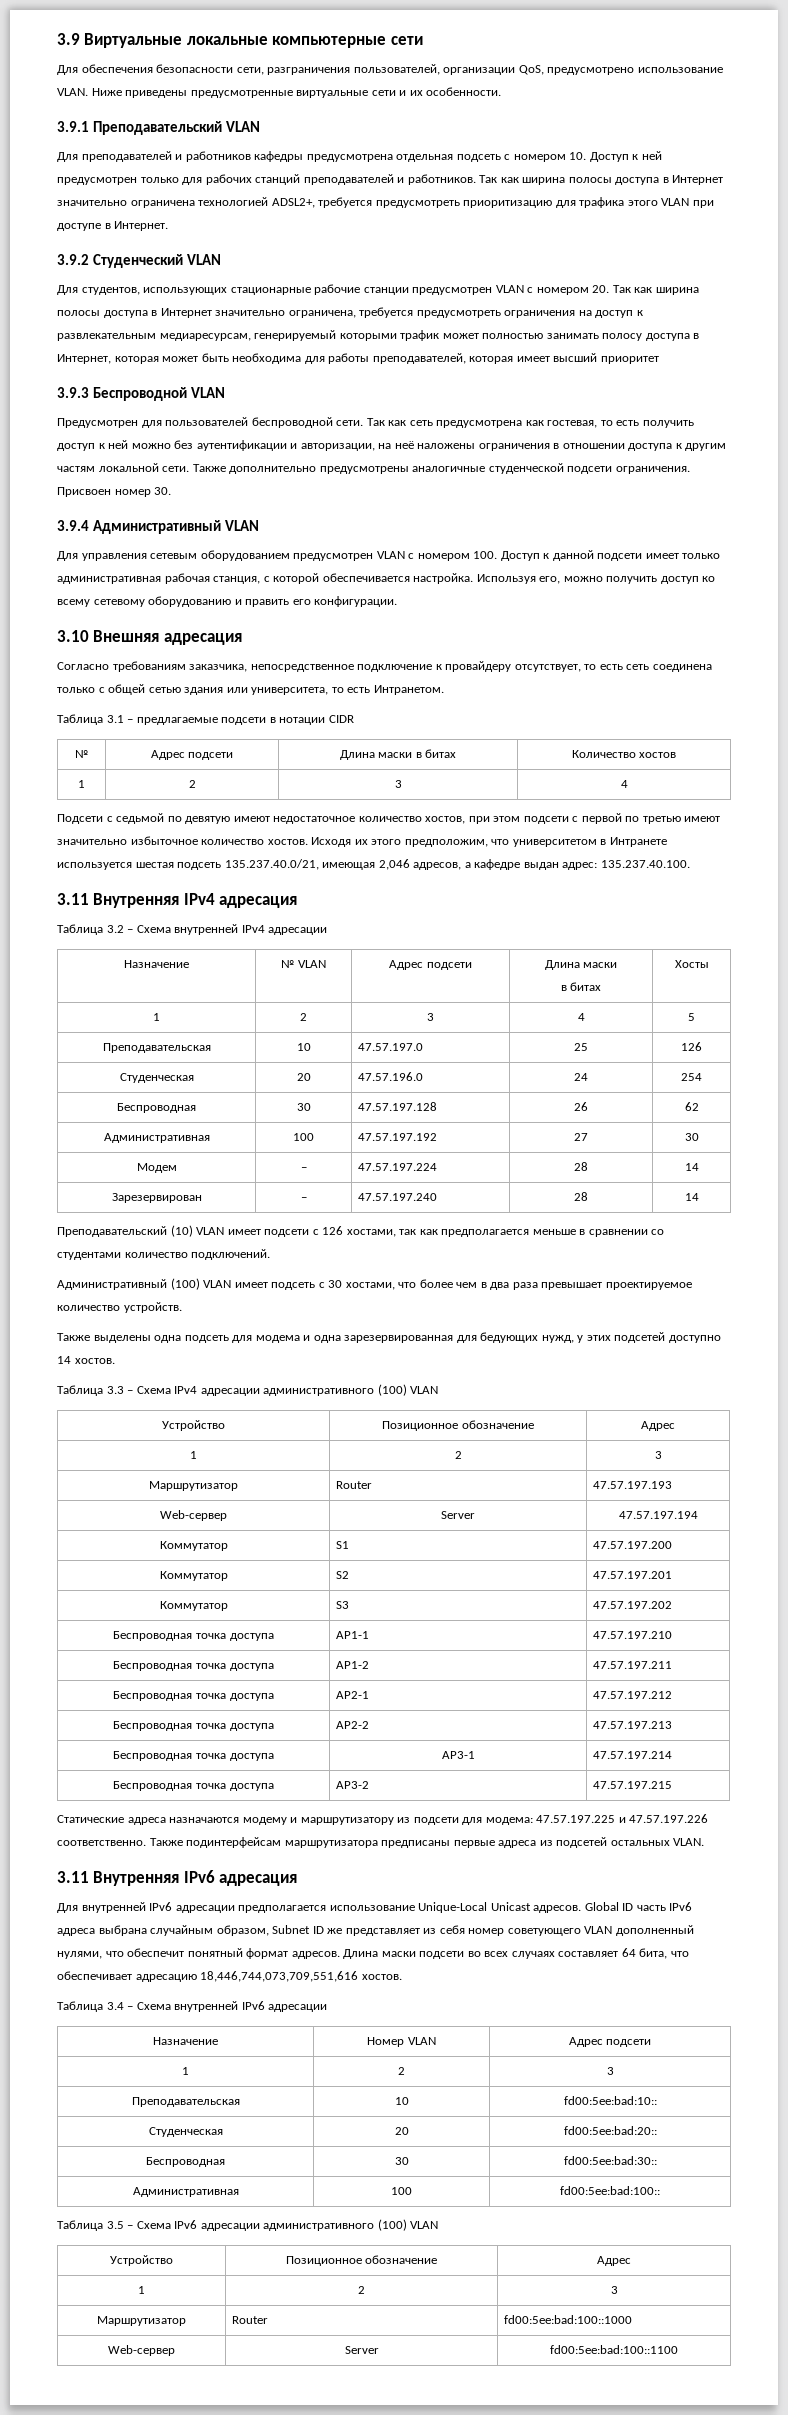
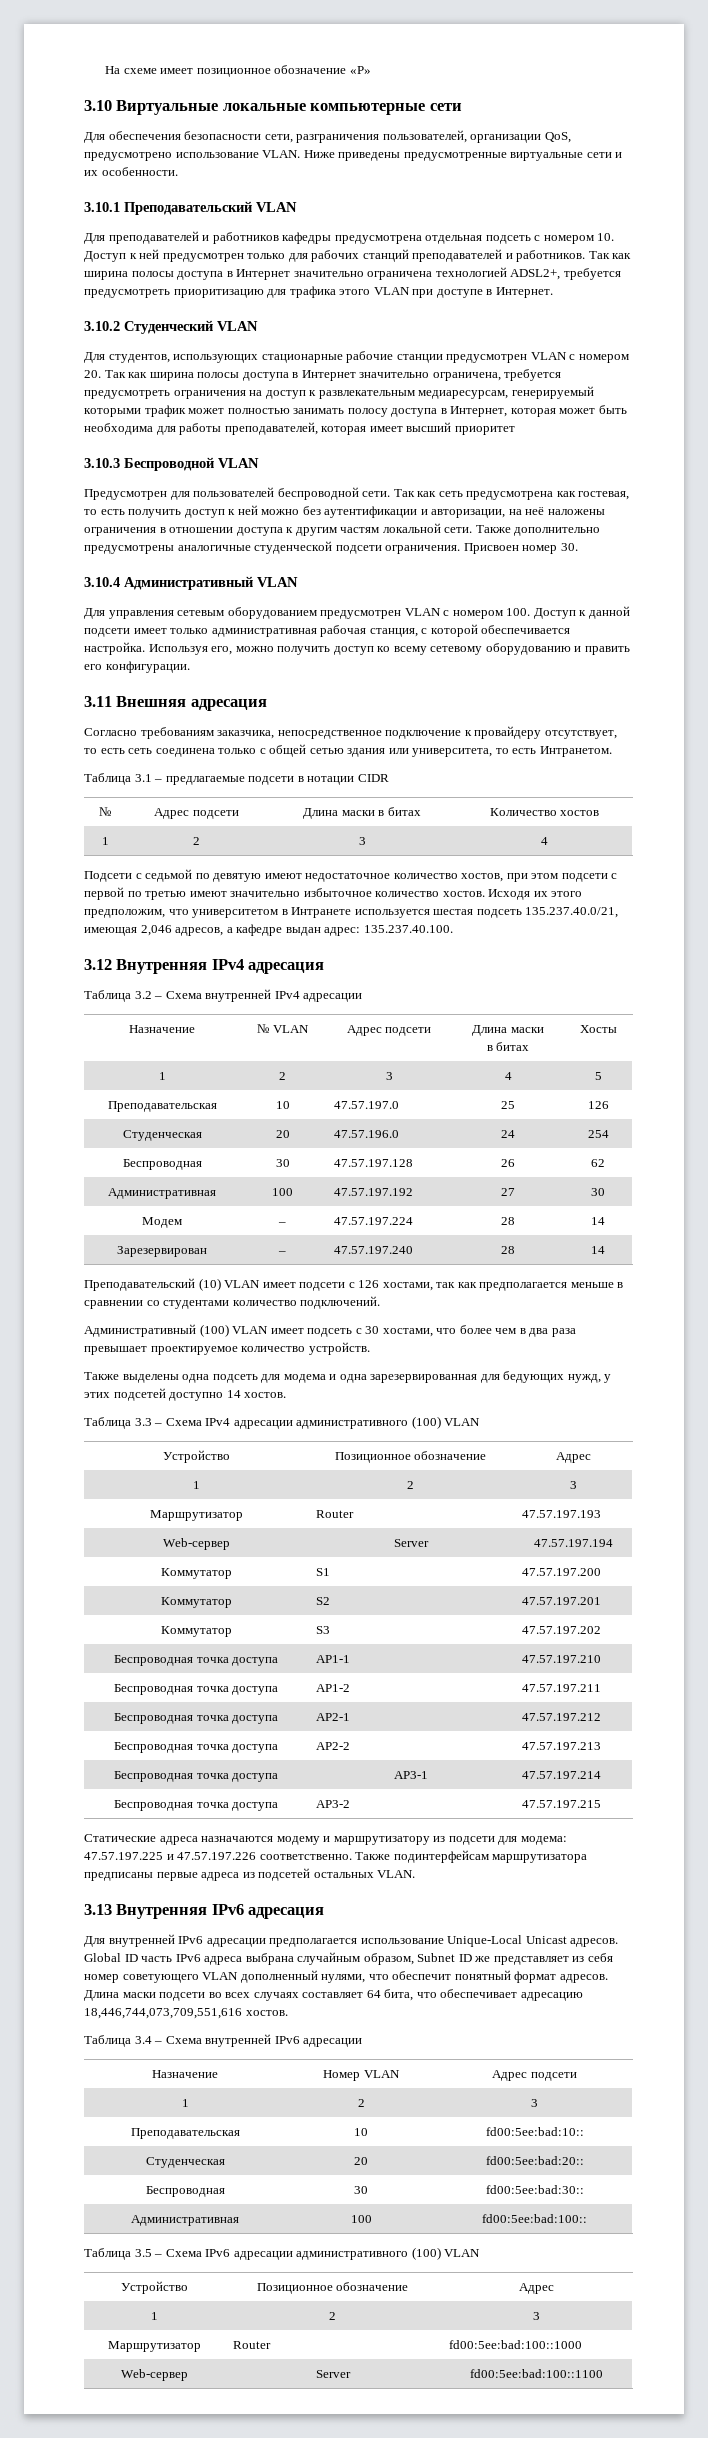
- 3.9 Виртуальные локальные компьютерные сети
+ На схеме имеет позиционное обозначение «P»
+ 3.10 Виртуальные локальные компьютерные сети
- 3.9.1 Преподавательский VLAN
+ 3.10.1 Преподавательский VLAN
- 3.9.2 Студенческий VLAN
+ 3.10.2 Студенческий VLAN
- 3.9.3 Беспроводной VLAN
+ 3.10.3 Беспроводной VLAN
- 3.9.4 Административный VLAN
+ 3.10.4 Административный VLAN
- 3.10 Внешняя адресация
+ 3.11 Внешняя адресация
- 3.11 Внутренняя IPv4 адресация
+ 3.12 Внутренняя IPv4 адресация
- 3.11 Внутренняя IPv6 адресация
+ 3.13 Внутренняя IPv6 адресация

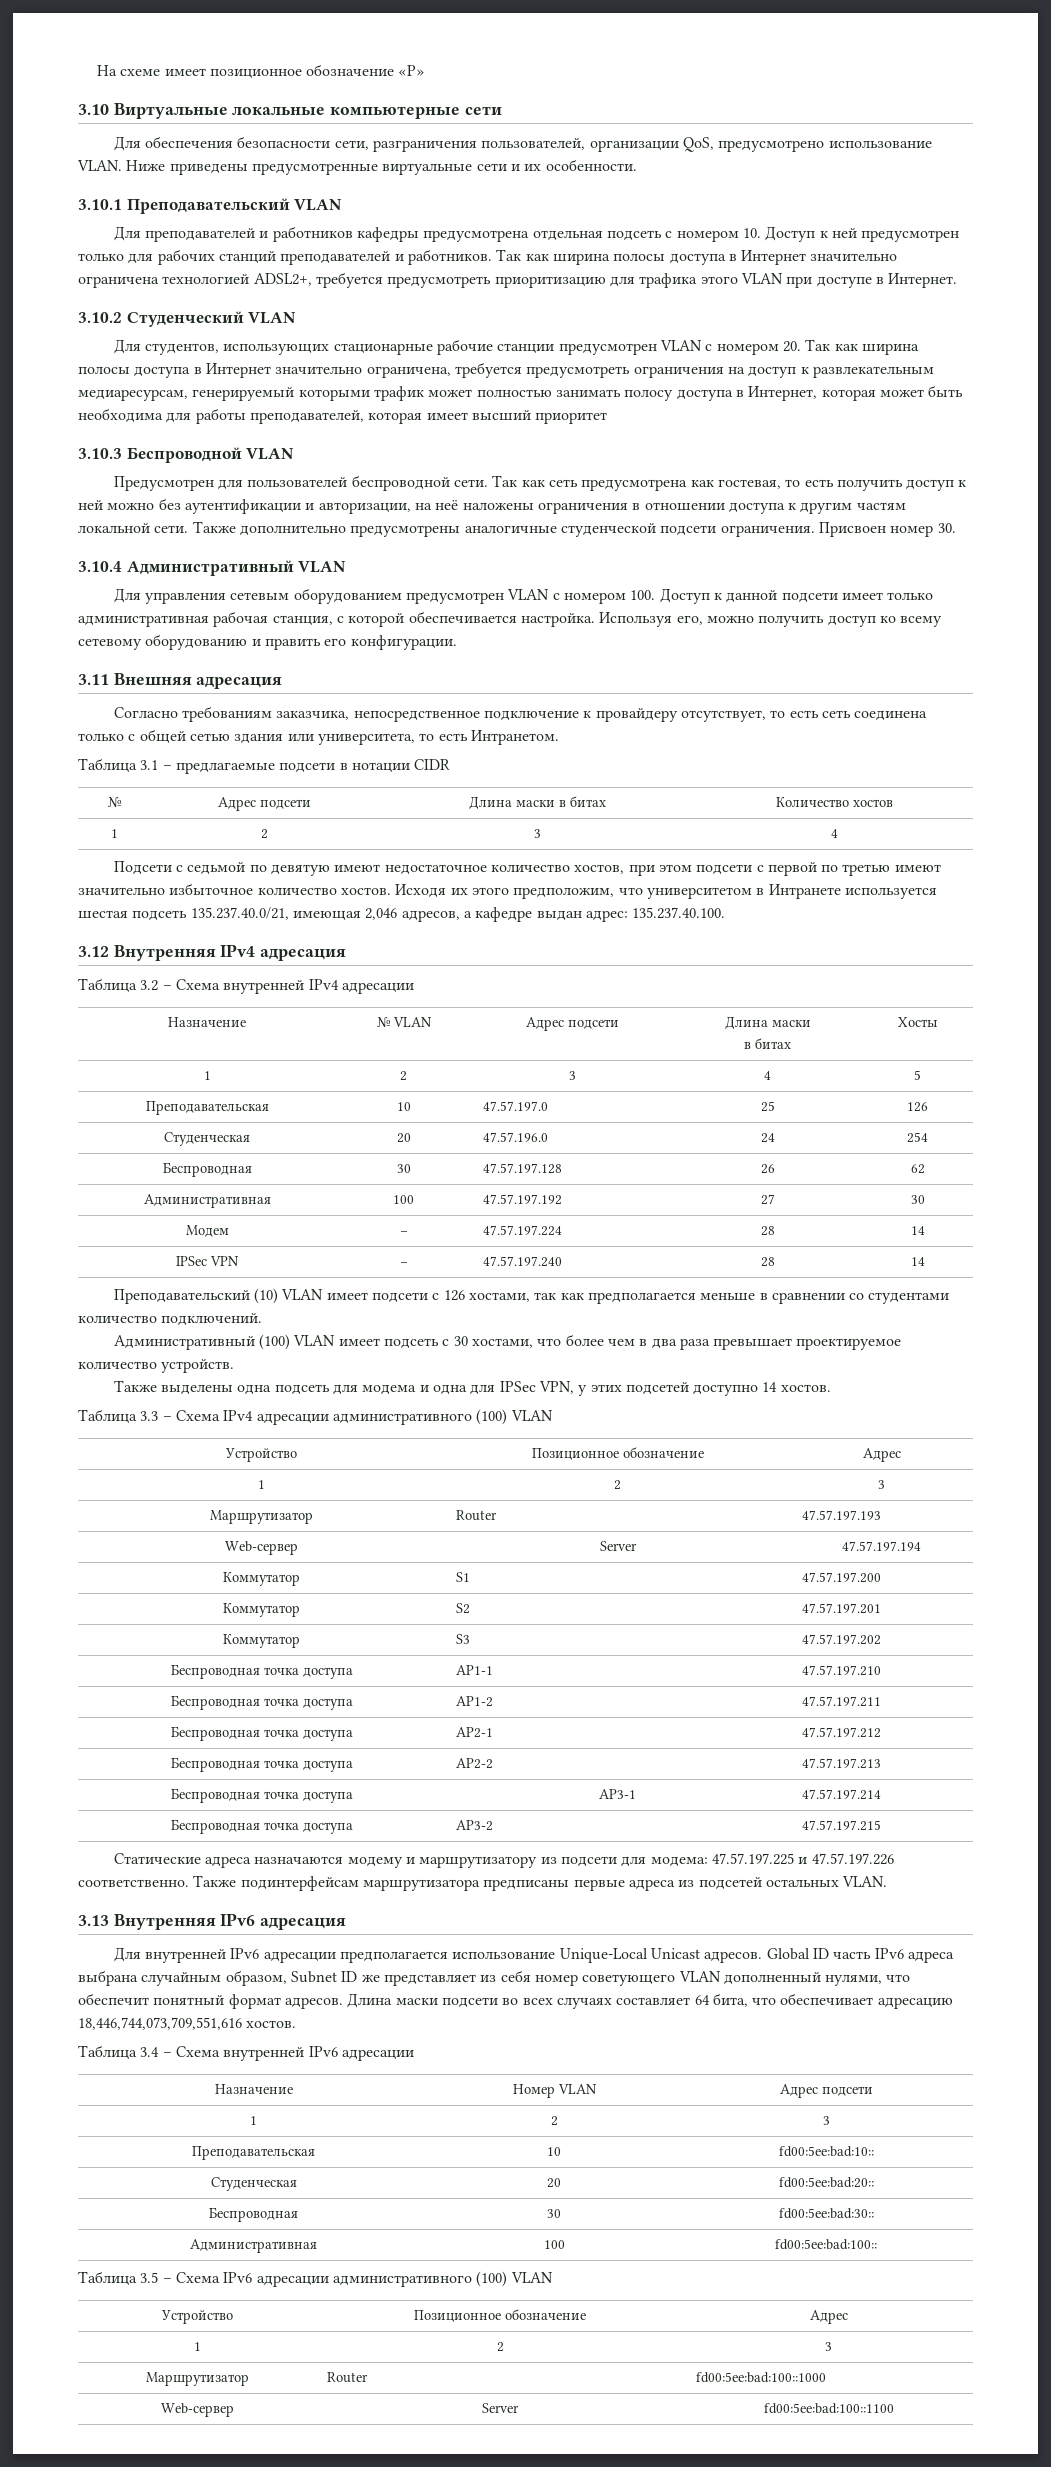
- Зарезервирован | – | 47.57.197.240 | 28 | 14
+ IPSec VPN | – | 47.57.197.240 | 28 | 14
- Также выделены одна подсеть для модема и одна зарезервированная для бедующих нужд, у этих подсетей доступно 14 хостов.
+ Также выделены одна подсеть для модема и одна для IPSec VPN, у этих подсетей доступно 14 хостов.

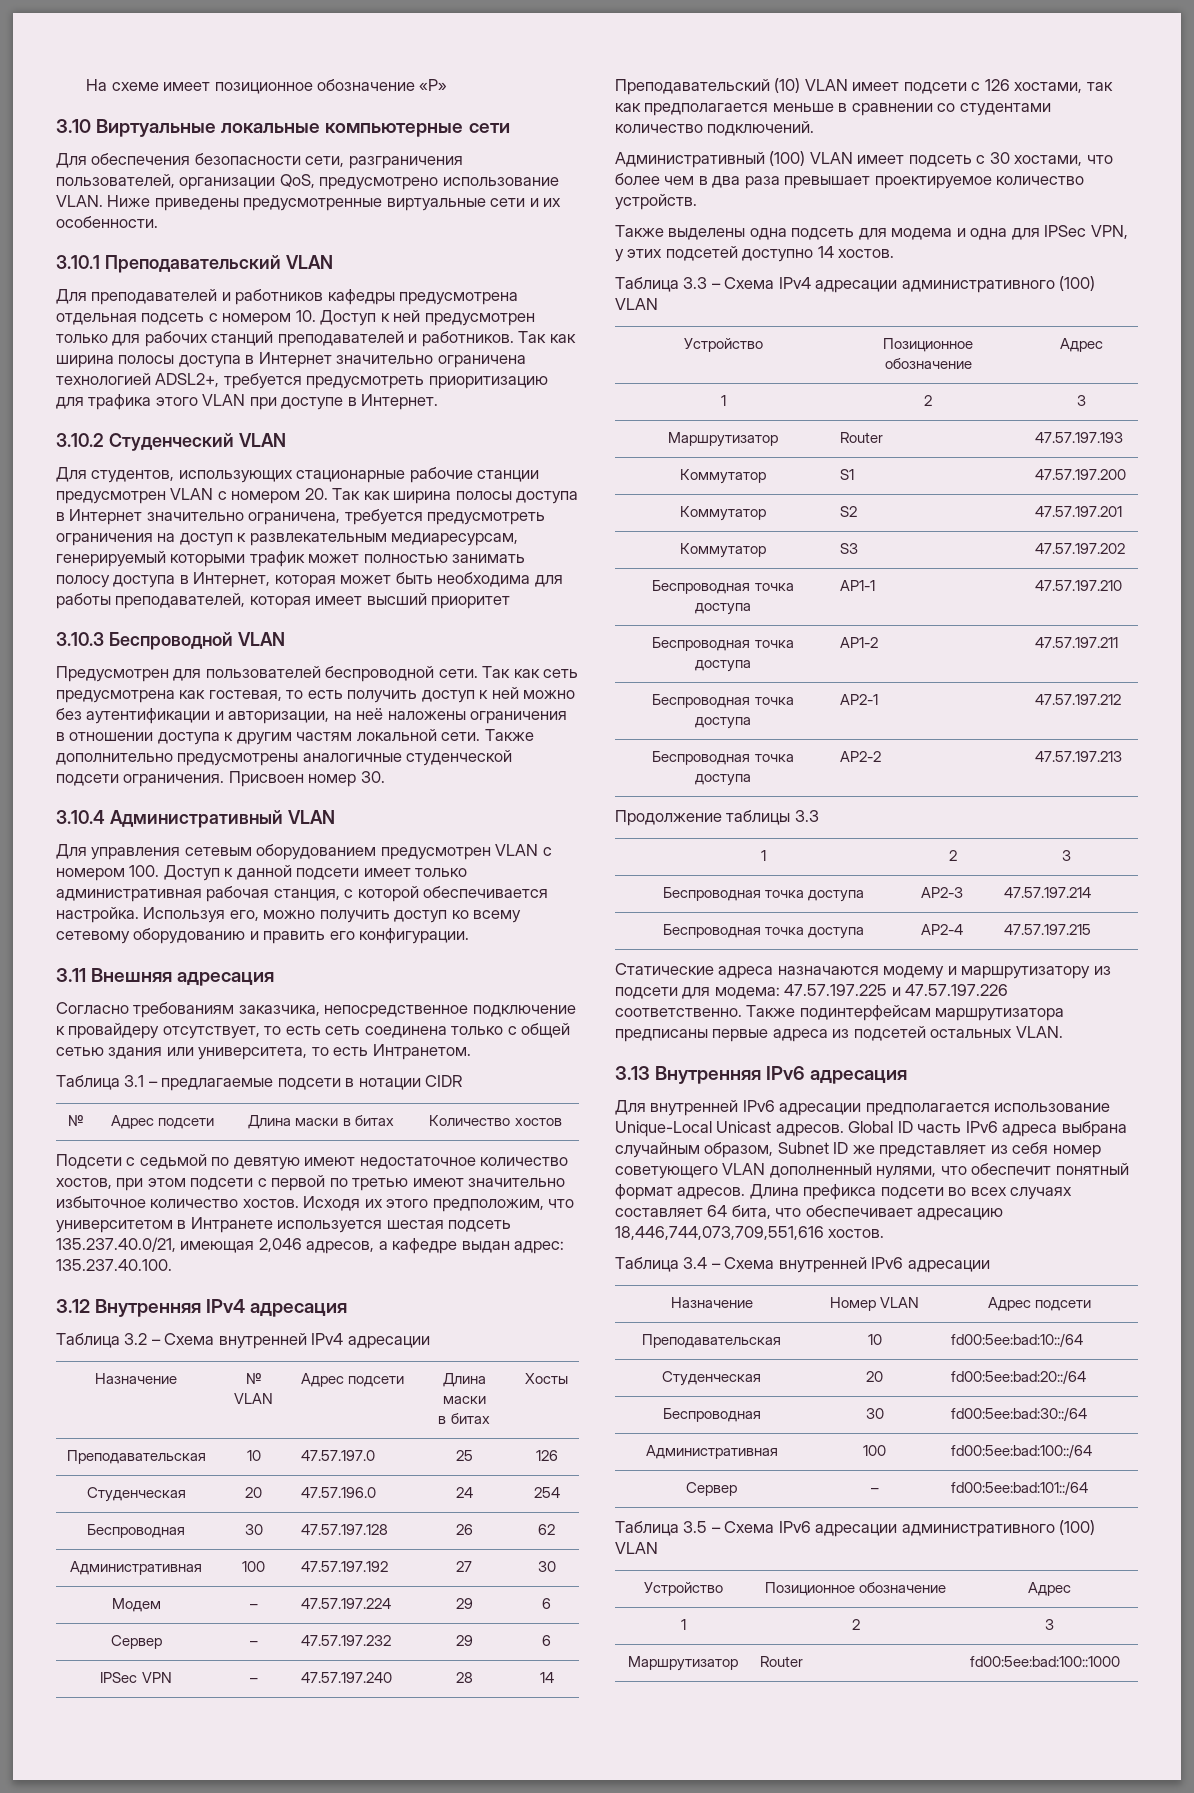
  № | Адрес подсети | Длина маски в битах | Количество хостов
- 1 | 2 | 3 | 4
- 1 | 2 | 3 | 4 | 5
- Модем | – | 47.57.197.224 | 28 | 14
+ Модем | – | 47.57.197.224 | 29 | 6
+ Сервер | – | 47.57.197.232 | 29 | 6
- Web-сервер | Server | 47.57.197.194
- Беспроводная точка доступа | AP3-1 | 47.57.197.214
+ Продолжение таблицы 3.3
+ 1 | 2 | 3
+ Беспроводная точка доступа | AP2-3 | 47.57.197.214
- Беспроводная точка доступа | AP3-2 | 47.57.197.215
+ Беспроводная точка доступа | AP2-4 | 47.57.197.215
- Длина маски подсети во всех случаях составляет 64 бита, что обеспечивает адресацию 18,446,744,073,709,551,616 хостов.
+ Длина префикса подсети во всех случаях составляет 64 бита, что обеспечивает адресацию 18,446,744,073,709,551,616 хостов.
  Назначение | Номер VLAN | Адрес подсети
- 1 | 2 | 3
- Преподавательская | 10 | fd00:5ee:bad:10::
- Студенческая | 20 | fd00:5ee:bad:20::
- Беспроводная | 30 | fd00:5ee:bad:30::
- Административная | 100 | fd00:5ee:bad:100::
+ Преподавательская | 10 | fd00:5ee:bad:10::/64
+ Студенческая | 20 | fd00:5ee:bad:20::/64
+ Беспроводная | 30 | fd00:5ee:bad:30::/64
+ Административная | 100 | fd00:5ee:bad:100::/64
+ Сервер | – | fd00:5ee:bad:101::/64
- Web-сервер | Server | fd00:5ee:bad:100::1100

